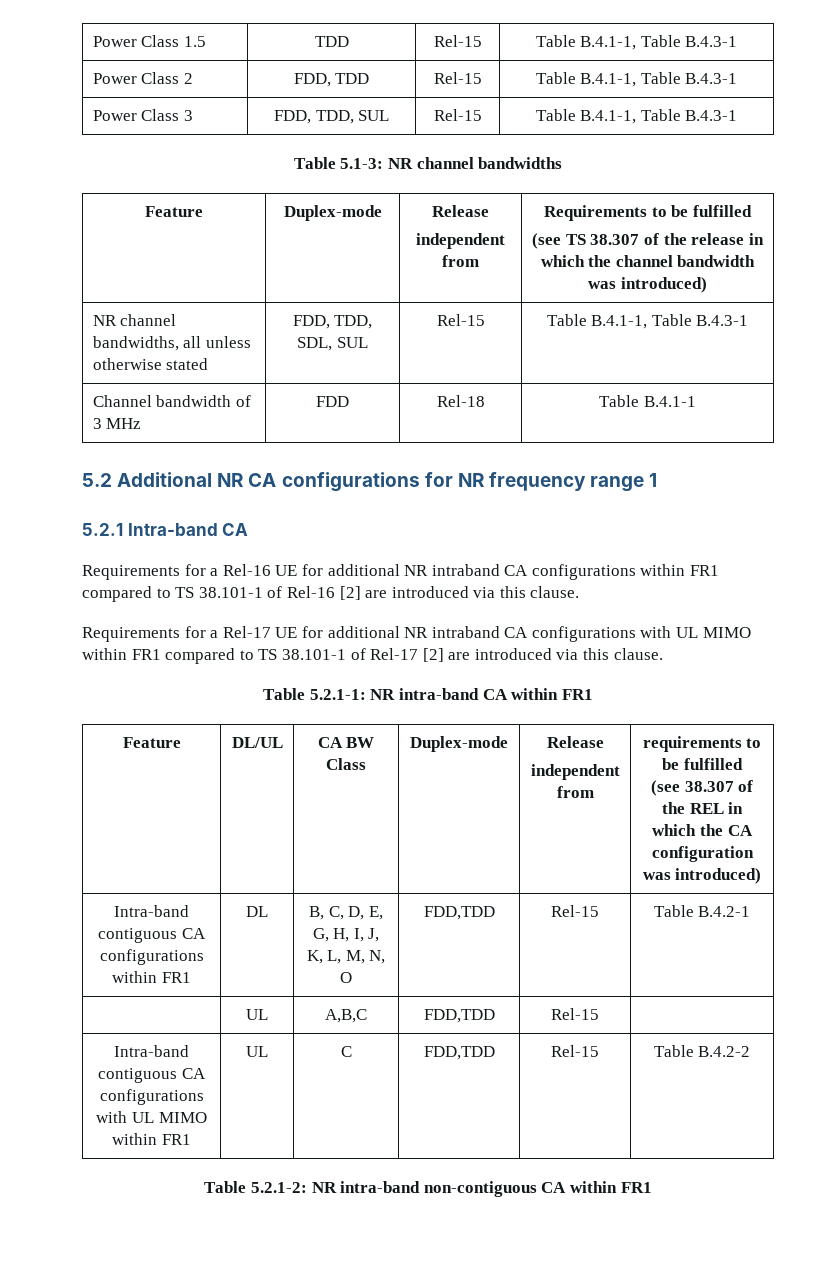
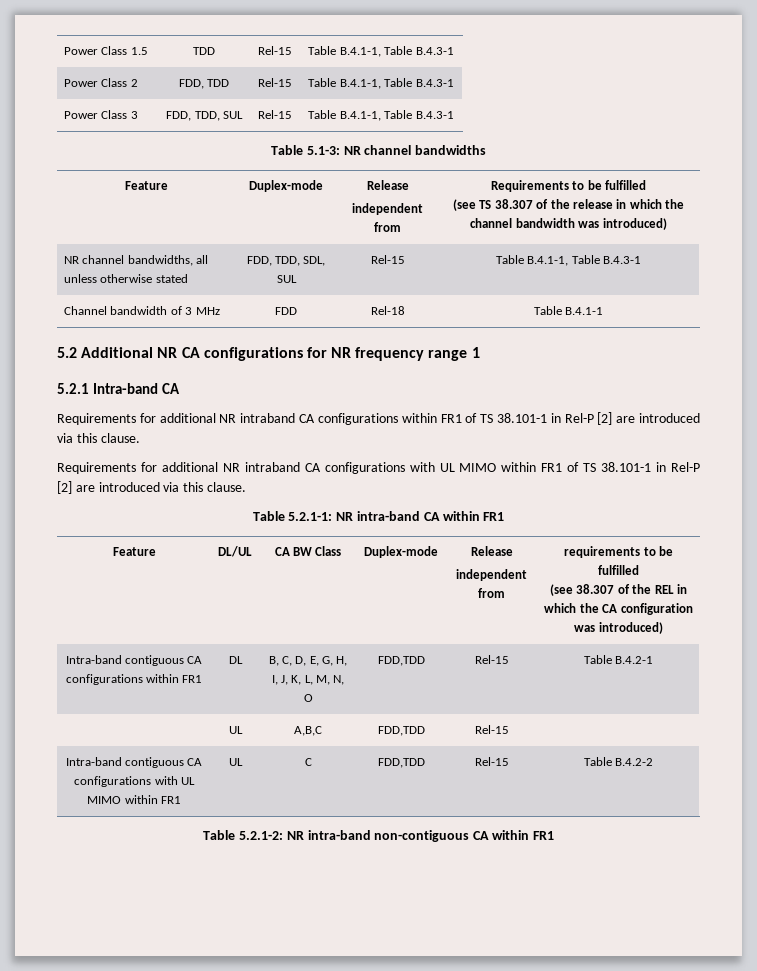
- Requirements for a Rel-16 UE for additional NR intraband CA configurations within FR1 compared to TS 38.101-1 of Rel-16 [2] are introduced via this clause.
+ Requirements for additional NR intraband CA configurations within FR1 of TS 38.101-1 in Rel-P [2] are introduced via this clause.
- Requirements for a Rel-17 UE for additional NR intraband CA configurations with UL MIMO within FR1 compared to TS 38.101-1 of Rel-17 [2] are introduced via this clause.
+ Requirements for additional NR intraband CA configurations with UL MIMO within FR1 of TS 38.101-1 in Rel-P [2] are introduced via this clause.

